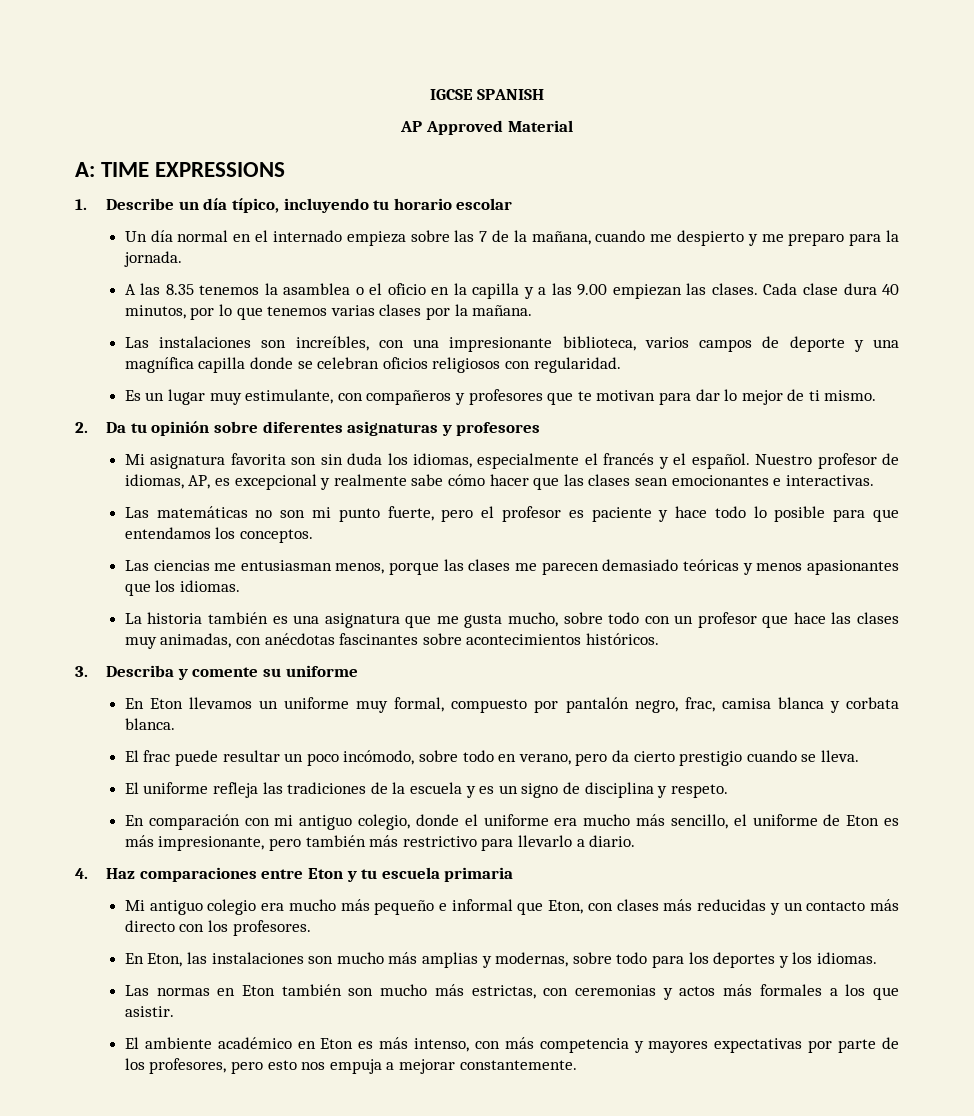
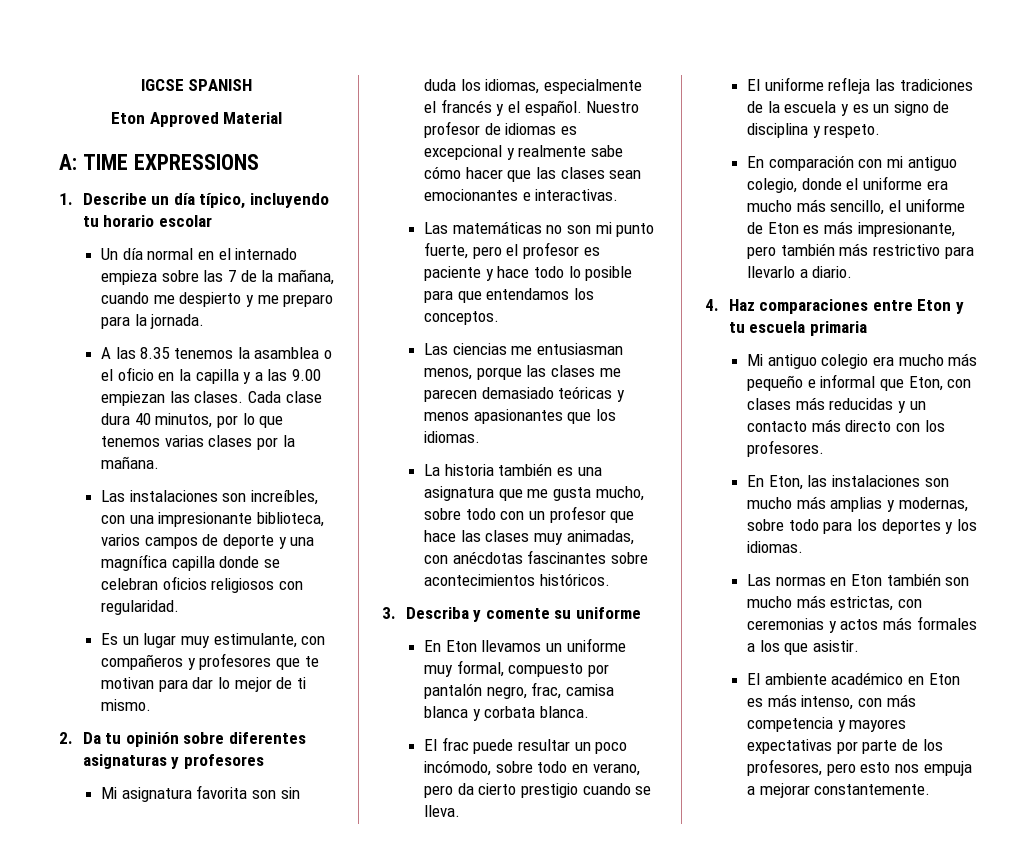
- AP Approved Material
+ Eton Approved Material
- Nuestro profesor de idiomas, AP, es excepcional y realmente sabe cómo hacer que las clases sean emocionantes e interactivas.
+ Nuestro profesor de idiomas es excepcional y realmente sabe cómo hacer que las clases sean emocionantes e interactivas.

